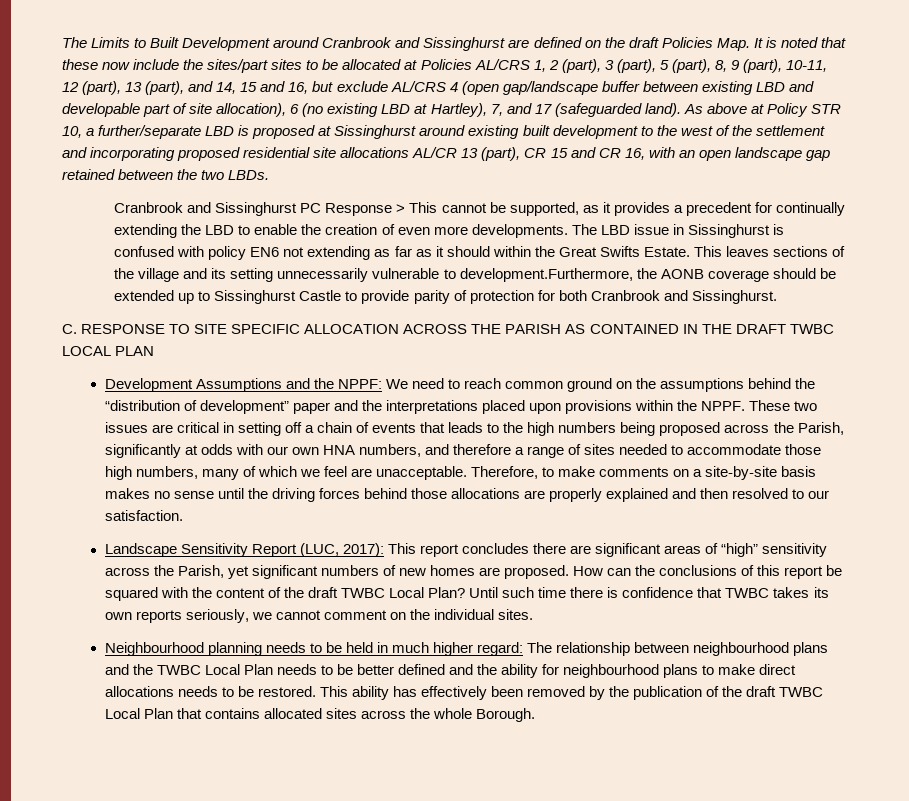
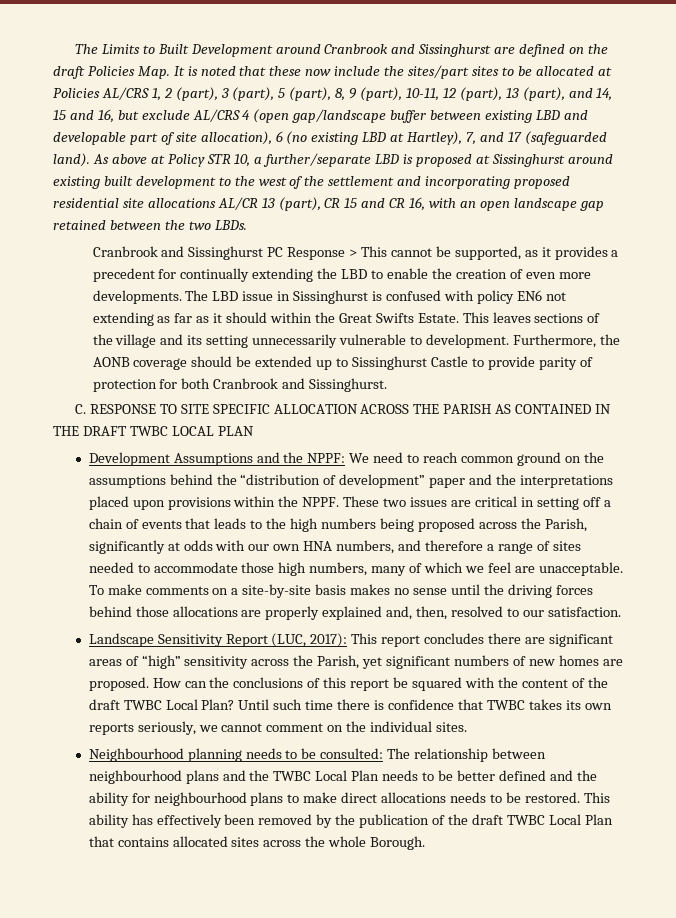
- This leaves sections of the village and its setting unnecessarily vulnerable to development.Furthermore, the AONB coverage should be extended up to Sissinghurst Castle to provide parity of protection for both Cranbrook and Sissinghurst.
+ This leaves sections of the village and its setting unnecessarily vulnerable to development. Furthermore, the AONB coverage should be extended up to Sissinghurst Castle to provide parity of protection for both Cranbrook and Sissinghurst.
- Therefore, to make comments on a site-by-site basis makes no sense until the driving forces behind those allocations are properly explained and then resolved to our satisfaction.
+ To make comments on a site-by-site basis makes no sense until the driving forces behind those allocations are properly explained and, then, resolved to our satisfaction.
- Neighbourhood planning needs to be held in much higher regard: The relationship between neighbourhood plans and the TWBC Local Plan needs to be better defined and the ability for neighbourhood plans to make direct allocations needs to be restored.
+ Neighbourhood planning needs to be consulted: The relationship between neighbourhood plans and the TWBC Local Plan needs to be better defined and the ability for neighbourhood plans to make direct allocations needs to be restored.

